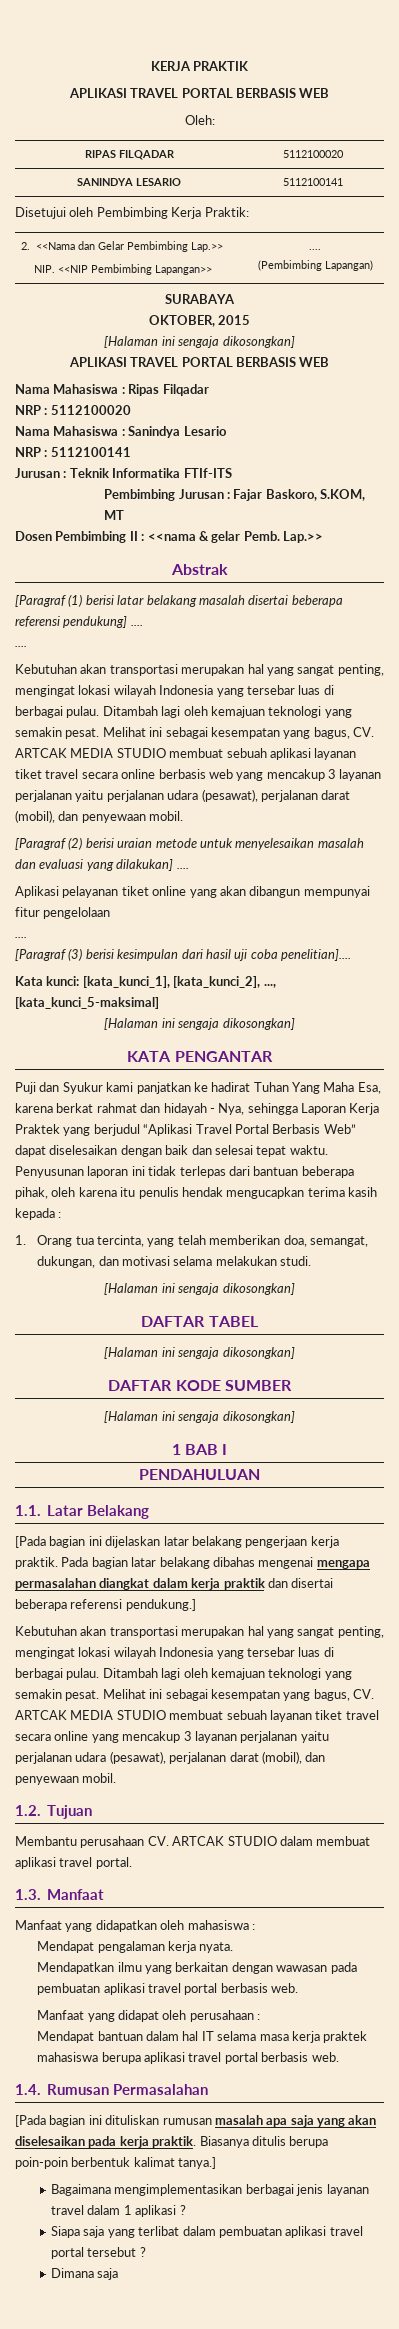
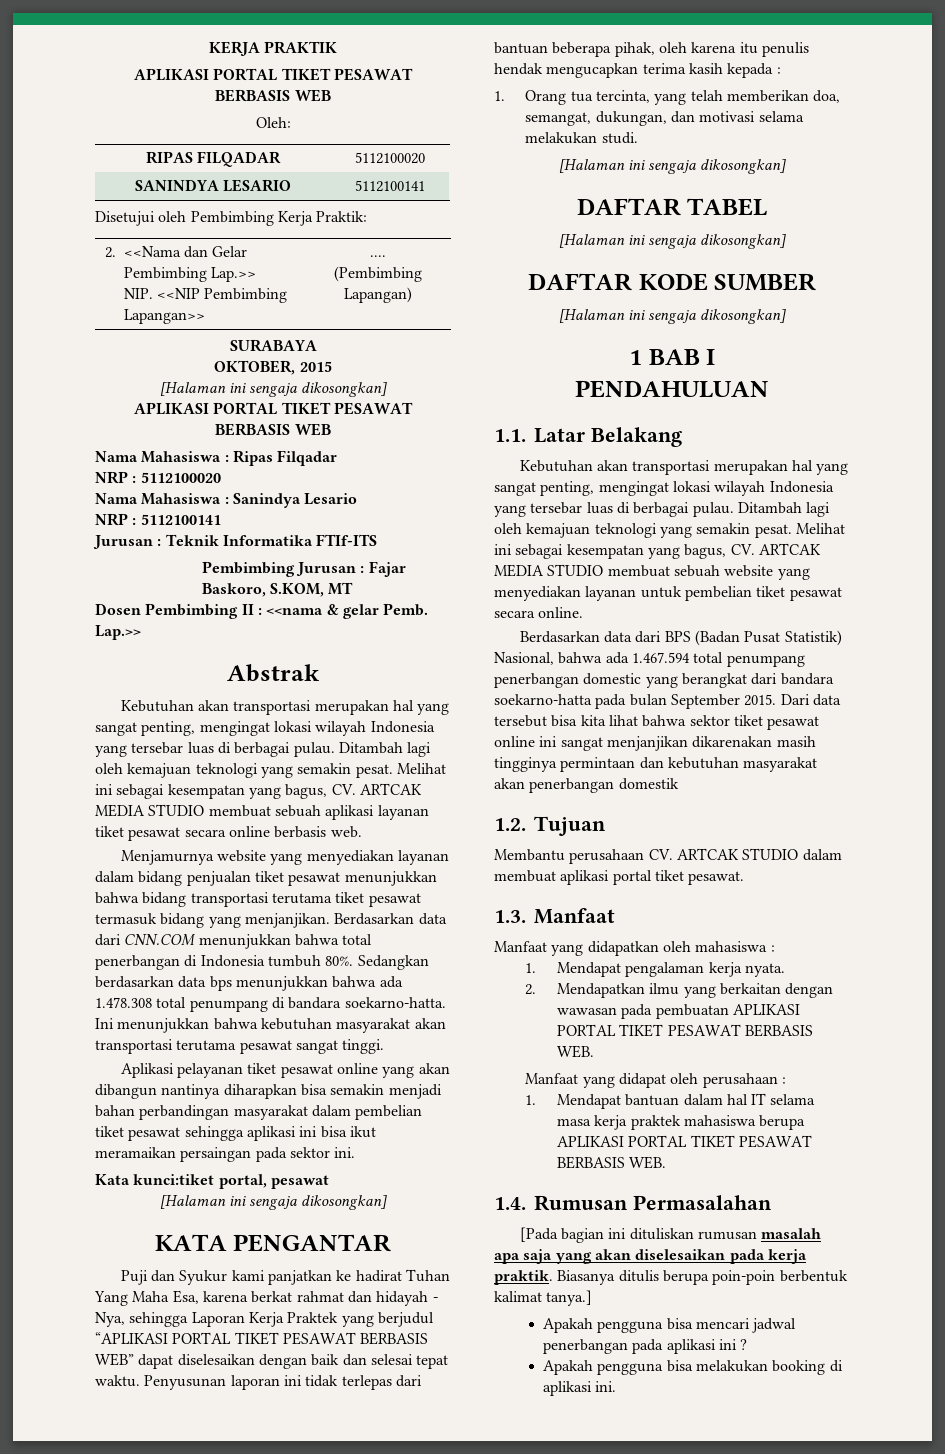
  KERJA PRAKTIK
- APLIKASI TRAVEL PORTAL BERBASIS WEB
+ APLIKASI PORTAL TIKET PESAWAT BERBASIS WEB
  OKTOBER, 2015
  [Halaman ini sengaja dikosongkan]
- APLIKASI TRAVEL PORTAL BERBASIS WEB
+ APLIKASI PORTAL TIKET PESAWAT BERBASIS WEB
- [Paragraf (1) berisi latar belakang masalah disertai beberapa referensi pendukung] ....
- ....
- Melihat ini sebagai kesempatan yang bagus, CV. ARTCAK MEDIA STUDIO membuat sebuah aplikasi layanan tiket travel secara online berbasis web yang mencakup 3 layanan perjalanan yaitu perjalanan udara (pesawat), perjalanan darat (mobil), dan penyewaan mobil.
- [Paragraf (2) berisi uraian metode untuk menyelesaikan masalah dan evaluasi yang dilakukan] ....
+ Melihat ini sebagai kesempatan yang bagus, CV. ARTCAK MEDIA STUDIO membuat sebuah aplikasi layanan tiket pesawat secara online berbasis web.
+ Menjamurnya website yang menyediakan layanan dalam bidang penjualan tiket pesawat menunjukkan bahwa bidang transportasi terutama tiket pesawat termasuk bidang yang menjanjikan. Berdasarkan data dari CNN.COM menunjukkan bahwa total penerbangan di Indonesia tumbuh 80%. Sedangkan berdasarkan data bps menunjukkan bahwa ada 1.478.308 total penumpang di bandara soekarno-hatta. Ini menunjukkan bahwa kebutuhan masyarakat akan transportasi terutama pesawat sangat tinggi.
- Aplikasi pelayanan tiket online yang akan dibangun mempunyai fitur pengelolaan
- ....
- [Paragraf (3) berisi kesimpulan dari hasil uji coba penelitian]....
- Kata kunci: [kata_kunci_1], [kata_kunci_2], ..., [kata_kunci_5-maksimal]
+ Aplikasi pelayanan tiket pesawat online yang akan dibangun nantinya diharapkan bisa semakin menjadi bahan perbandingan masyarakat dalam pembelian tiket pesawat sehingga aplikasi ini bisa ikut meramaikan persaingan pada sektor ini.
+ Kata kunci:tiket portal, pesawat
- Puji dan Syukur kami panjatkan ke hadirat Tuhan Yang Maha Esa, karena berkat rahmat dan hidayah - Nya, sehingga Laporan Kerja Praktek yang berjudul “Aplikasi Travel Portal Berbasis Web” dapat diselesaikan dengan baik dan selesai tepat waktu.
+ Puji dan Syukur kami panjatkan ke hadirat Tuhan Yang Maha Esa, karena berkat rahmat dan hidayah - Nya, sehingga Laporan Kerja Praktek yang berjudul “APLIKASI PORTAL TIKET PESAWAT BERBASIS WEB” dapat diselesaikan dengan baik dan selesai tepat waktu.
- [Pada bagian ini dijelaskan latar belakang pengerjaan kerja praktik. Pada bagian latar belakang dibahas mengenai mengapa permasalahan diangkat dalam kerja praktik dan disertai beberapa referensi pendukung.]
- Melihat ini sebagai kesempatan yang bagus, CV. ARTCAK MEDIA STUDIO membuat sebuah layanan tiket travel secara online yang mencakup 3 layanan perjalanan yaitu perjalanan udara (pesawat), perjalanan darat (mobil), dan penyewaan mobil.
+ Melihat ini sebagai kesempatan yang bagus, CV. ARTCAK MEDIA STUDIO membuat sebuah website yang menyediakan layanan untuk pembelian tiket pesawat secara online.
+ Berdasarkan data dari BPS (Badan Pusat Statistik) Nasional, bahwa ada 1.467.594 total penumpang penerbangan domestic yang berangkat dari bandara soekarno-hatta pada bulan September 2015. Dari data tersebut bisa kita lihat bahwa sektor tiket pesawat online ini sangat menjanjikan dikarenakan masih tingginya permintaan dan kebutuhan masyarakat akan penerbangan domestik
- Membantu perusahaan CV. ARTCAK STUDIO dalam membuat aplikasi travel portal.
+ Membantu perusahaan CV. ARTCAK STUDIO dalam membuat aplikasi portal tiket pesawat.
- Mendapat pengalaman kerja nyata.
+ 1. Mendapat pengalaman kerja nyata.
- Mendapatkan ilmu yang berkaitan dengan wawasan pada pembuatan aplikasi travel portal berbasis web.
+ 2. Mendapatkan ilmu yang berkaitan dengan wawasan pada pembuatan APLIKASI PORTAL TIKET PESAWAT BERBASIS WEB.
- Mendapat bantuan dalam hal IT selama masa kerja praktek mahasiswa berupa aplikasi travel portal berbasis web.
+ 1. Mendapat bantuan dalam hal IT selama masa kerja praktek mahasiswa berupa APLIKASI PORTAL TIKET PESAWAT BERBASIS WEB.
- Bagaimana mengimplementasikan berbagai jenis layanan travel dalam 1 aplikasi ?
- Siapa saja yang terlibat dalam pembuatan aplikasi travel portal tersebut ?
- Dimana saja
+ Apakah pengguna bisa mencari jadwal penerbangan pada aplikasi ini ?
+ Apakah pengguna bisa melakukan booking di aplikasi ini.

